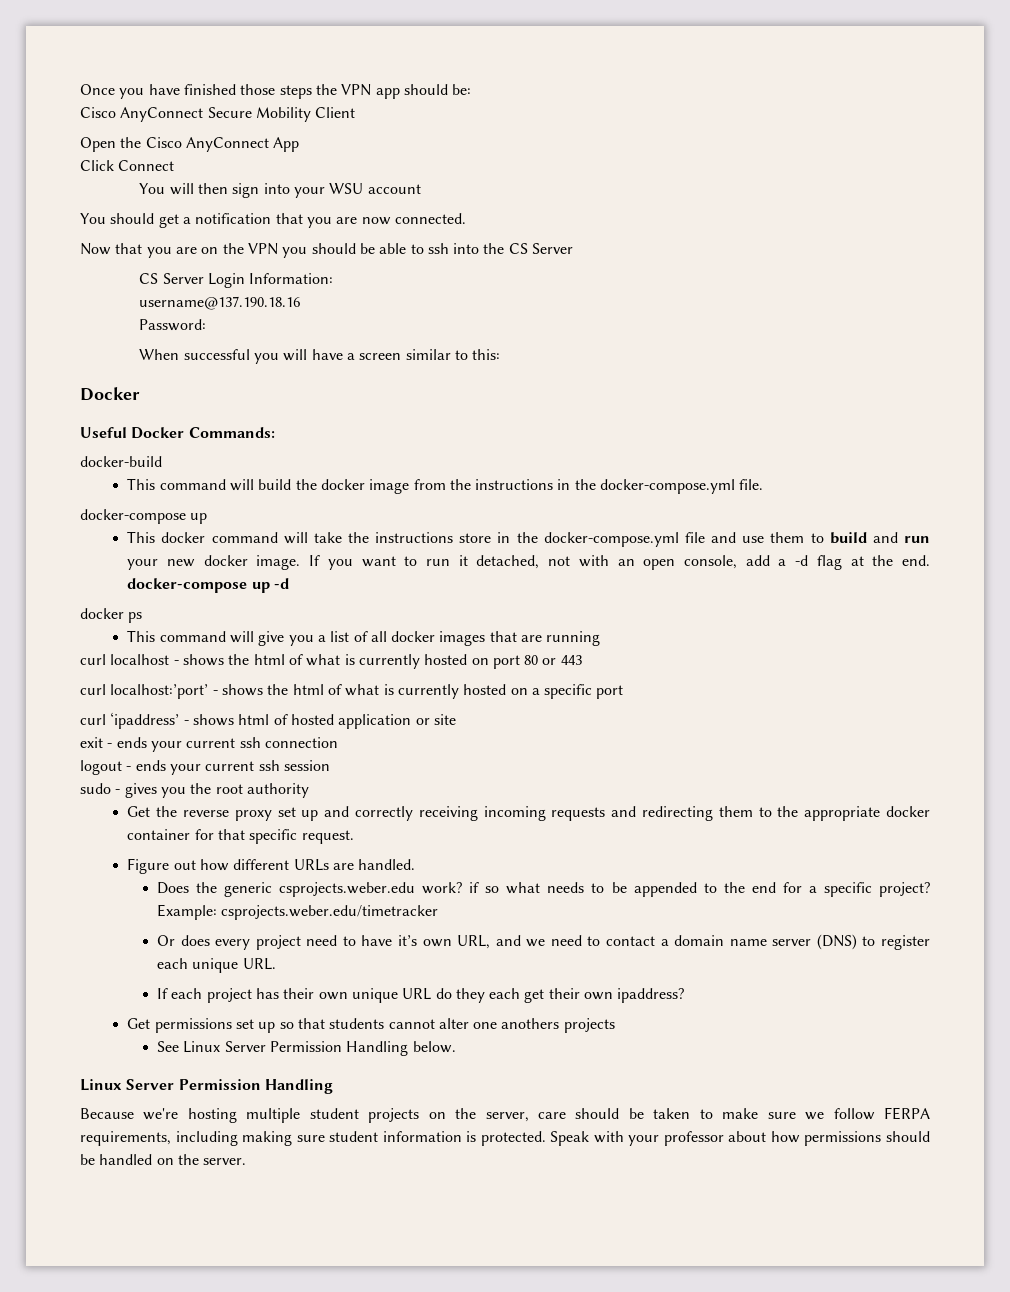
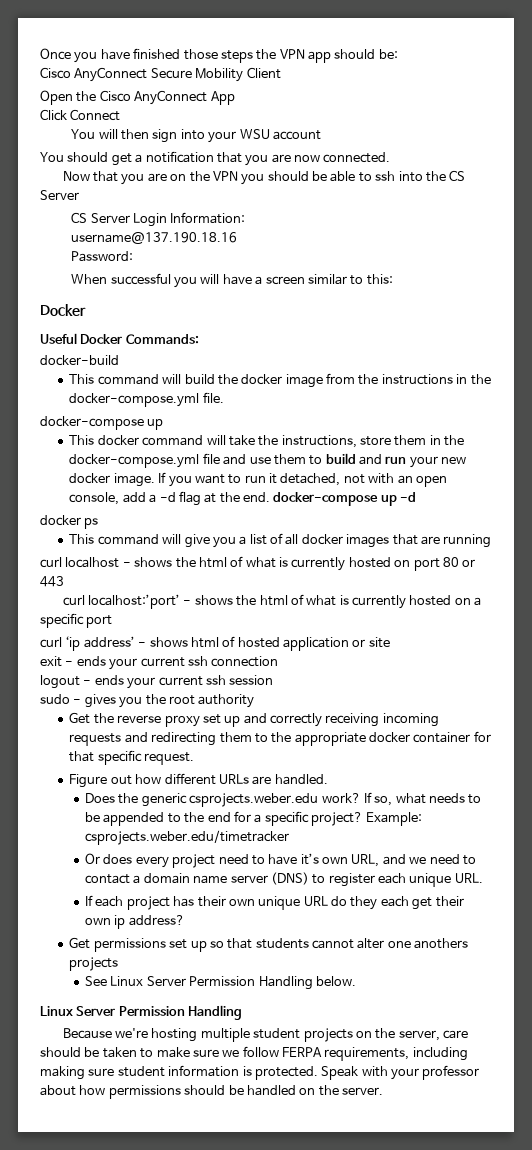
- This docker command will take the instructions store in the docker-compose.yml file and use them to build and run your new docker image.
+ This docker command will take the instructions, store them in the docker-compose.yml file and use them to build and run your new docker image.
- curl ‘ipaddress’ - shows html of hosted application or site
+ curl ‘ip address’ - shows html of hosted application or site
- Does the generic csprojects.weber.edu work? if so what needs to be appended to the end for a specific project?
+ Does the generic csprojects.weber.edu work? If so, what needs to be appended to the end for a specific project?
- If each project has their own unique URL do they each get their own ipaddress?
+ If each project has their own unique URL do they each get their own ip address?

